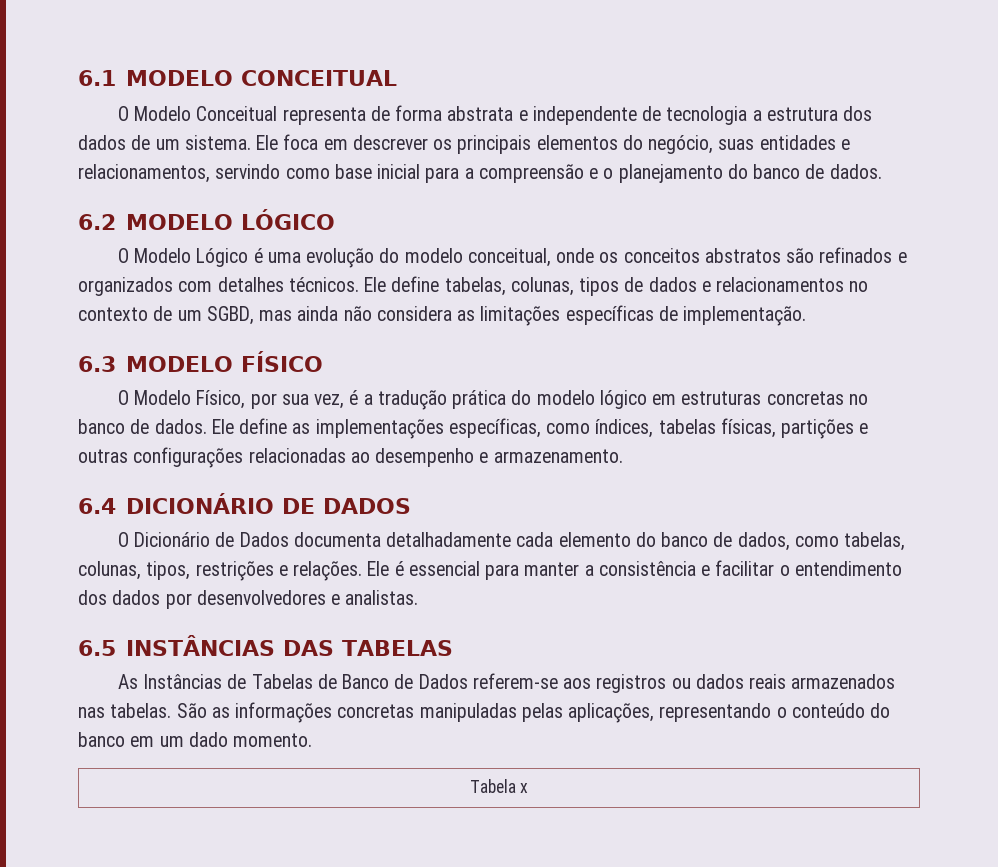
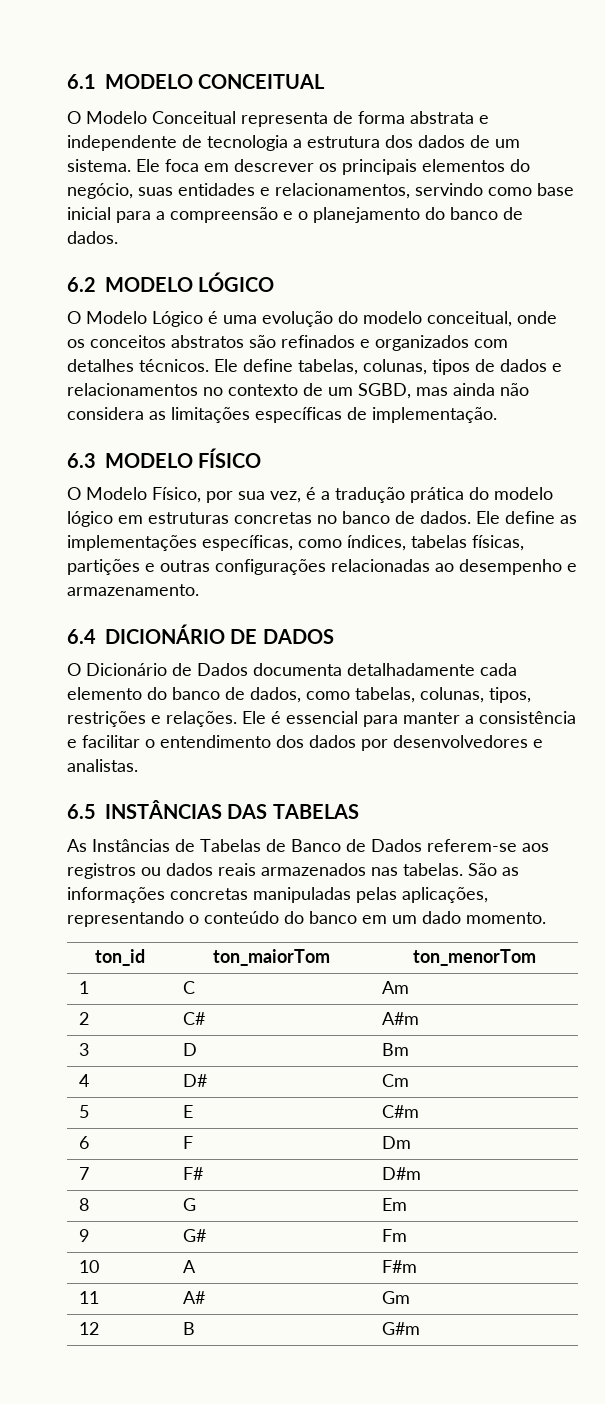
- Tabela x
+ ton_id | ton_maiorTom | ton_menorTom
+ 1 | C | Am
+ 2 | C# | A#m
+ 3 | D | Bm
+ 4 | D# | Cm
+ 5 | E | C#m
+ 6 | F | Dm
+ 7 | F# | D#m
+ 8 | G | Em
+ 9 | G# | Fm
+ 10 | A | F#m
+ 11 | A# | Gm
+ 12 | B | G#m

